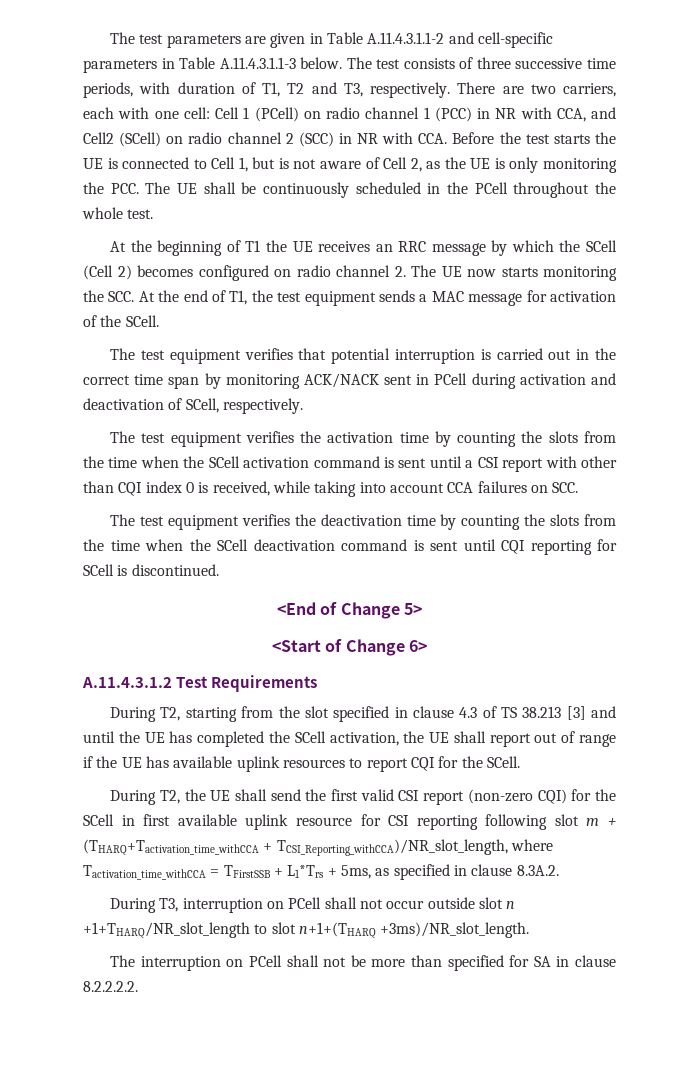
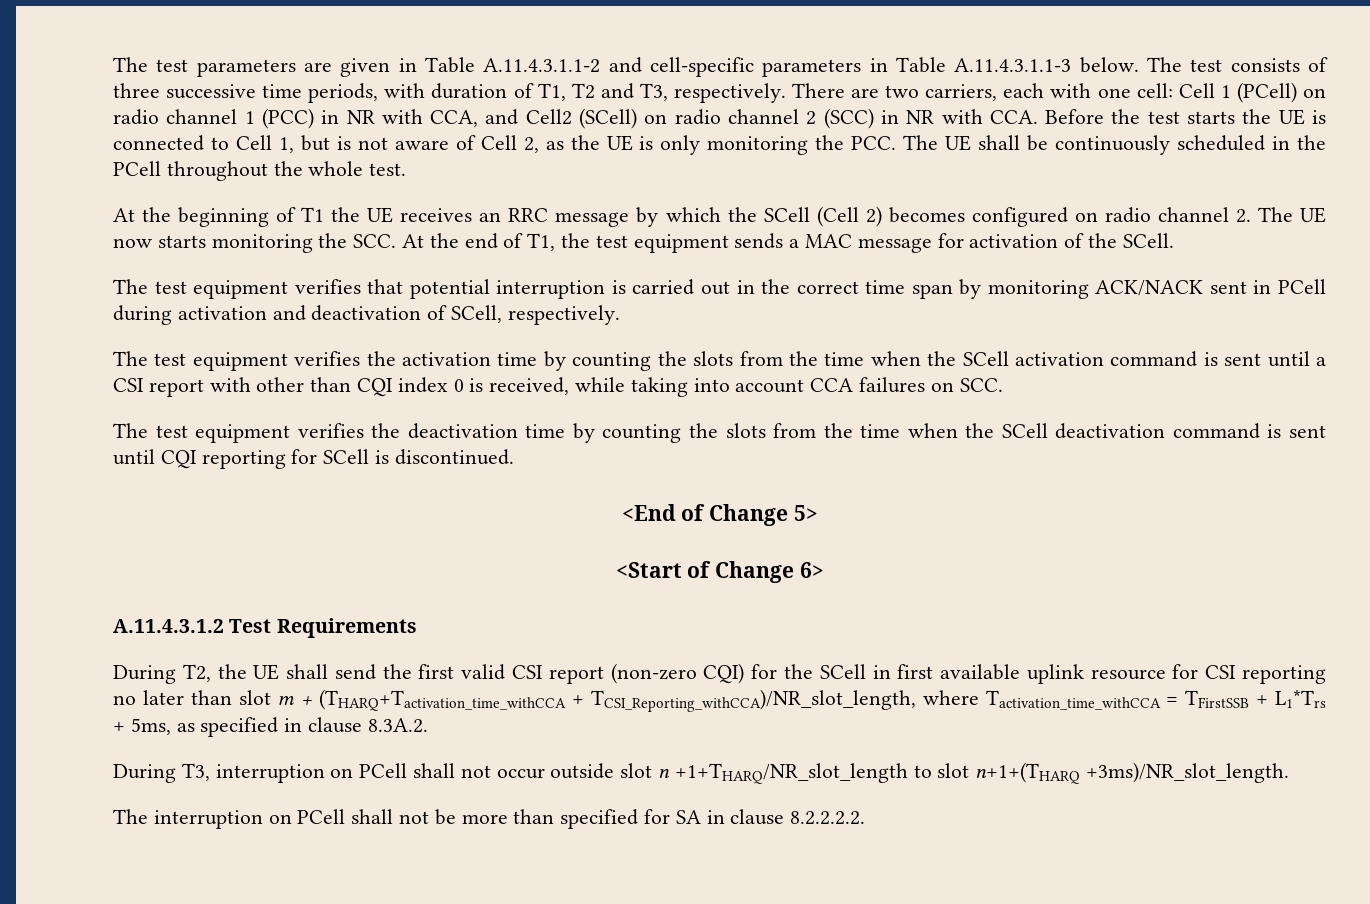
- During T2, starting from the slot specified in clause 4.3 of TS 38.213 [3] and until the UE has completed the SCell activation, the UE shall report out of range if the UE has available uplink resources to report CQI for the SCell.
- During T2, the UE shall send the first valid CSI report (non-zero CQI) for the SCell in first available uplink resource for CSI reporting following slot m + (THARQ+Tactivation_time_withCCA + TCSI_Reporting_withCCA)/NR_slot_length, where Tactivation_time_withCCA = TFirstSSB + L1*Trs + 5ms, as specified in clause 8.3A.2.
+ During T2, the UE shall send the first valid CSI report (non-zero CQI) for the SCell in first available uplink resource for CSI reporting no later than slot m + (THARQ+Tactivation_time_withCCA + TCSI_Reporting_withCCA)/NR_slot_length, where Tactivation_time_withCCA = TFirstSSB + L1*Trs + 5ms, as specified in clause 8.3A.2.

